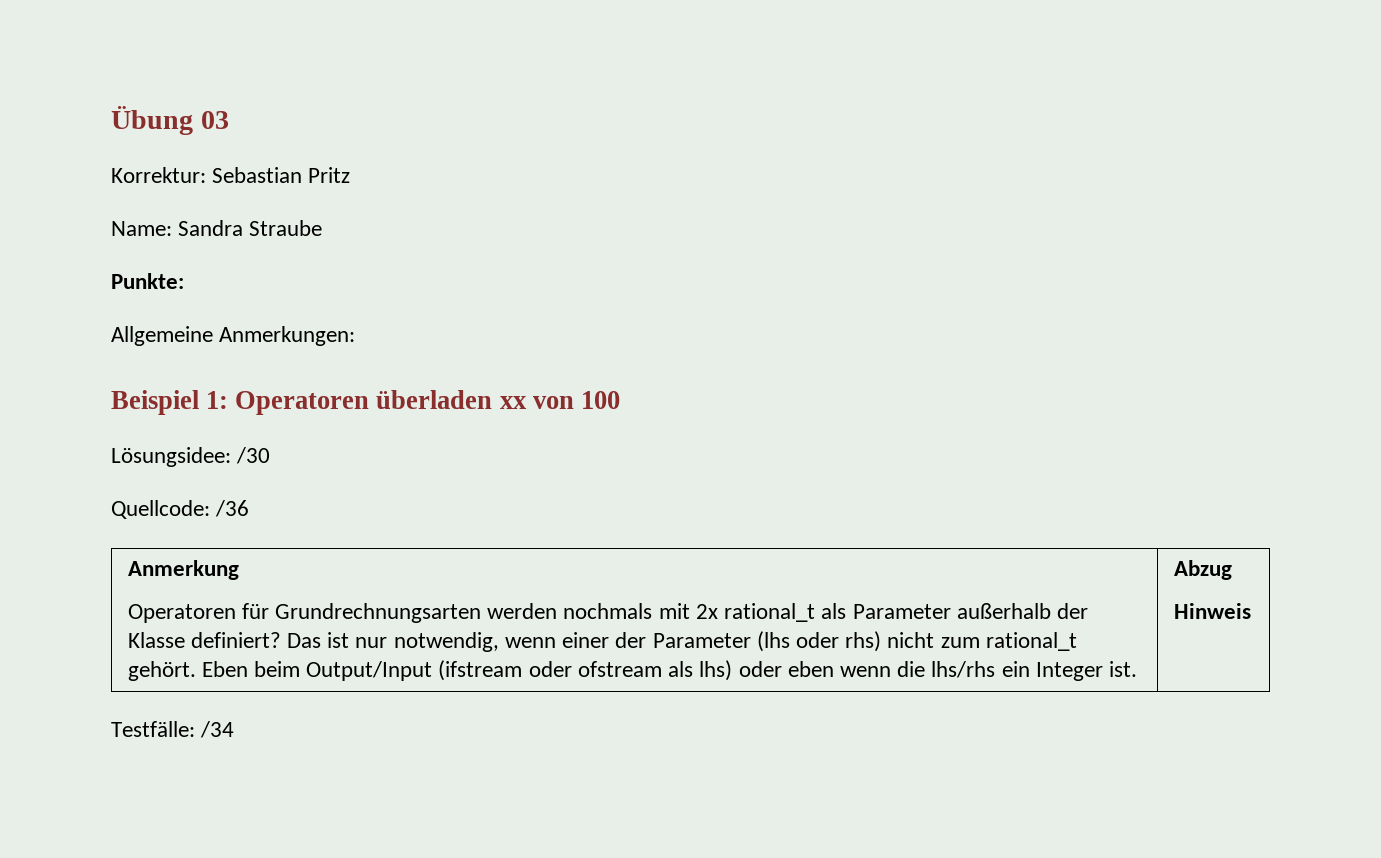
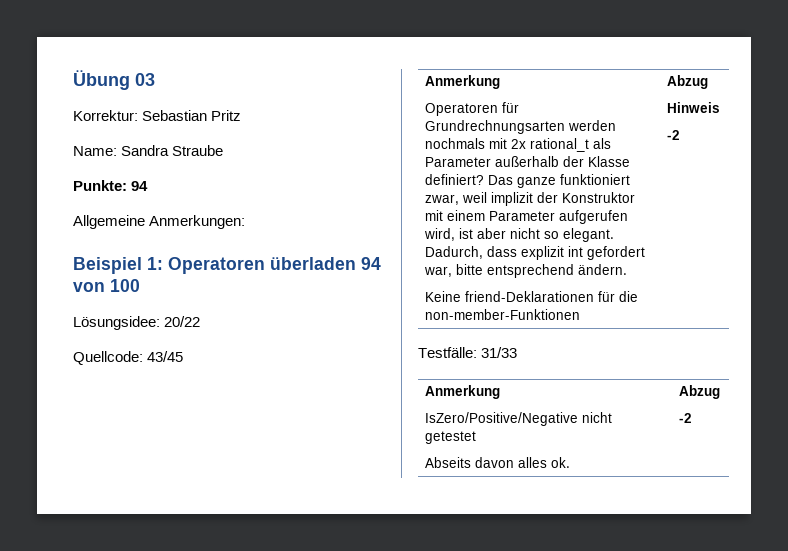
- Punkte:
+ Punkte: 94
- Beispiel 1: Operatoren überladen xx von 100
+ Beispiel 1: Operatoren überladen 94 von 100
- Lösungsidee: /30
+ Lösungsidee: 20/22
- Quellcode: /36
+ Quellcode: 43/45
- Das ist nur notwendig, wenn einer der Parameter (lhs oder rhs) nicht zum rational_t gehört. Eben beim Output/Input (ifstream oder ofstream als lhs) oder eben wenn die lhs/rhs ein Integer ist.
+ Das ganze funktioniert zwar, weil implizit der Konstruktor mit einem Parameter aufgerufen wird, ist aber nicht so elegant. Dadurch, dass explizit int gefordert war, bitte entsprechend ändern.
+ Keine friend-Deklarationen für die non-member-Funktionen
  Hinweis
+ -2
- Testfälle: /34
+ Testfälle: 31/33
+ Anmerkung
+ IsZero/Positive/Negative nicht getestet
+ Abseits davon alles ok. | Abzug
+ -2

